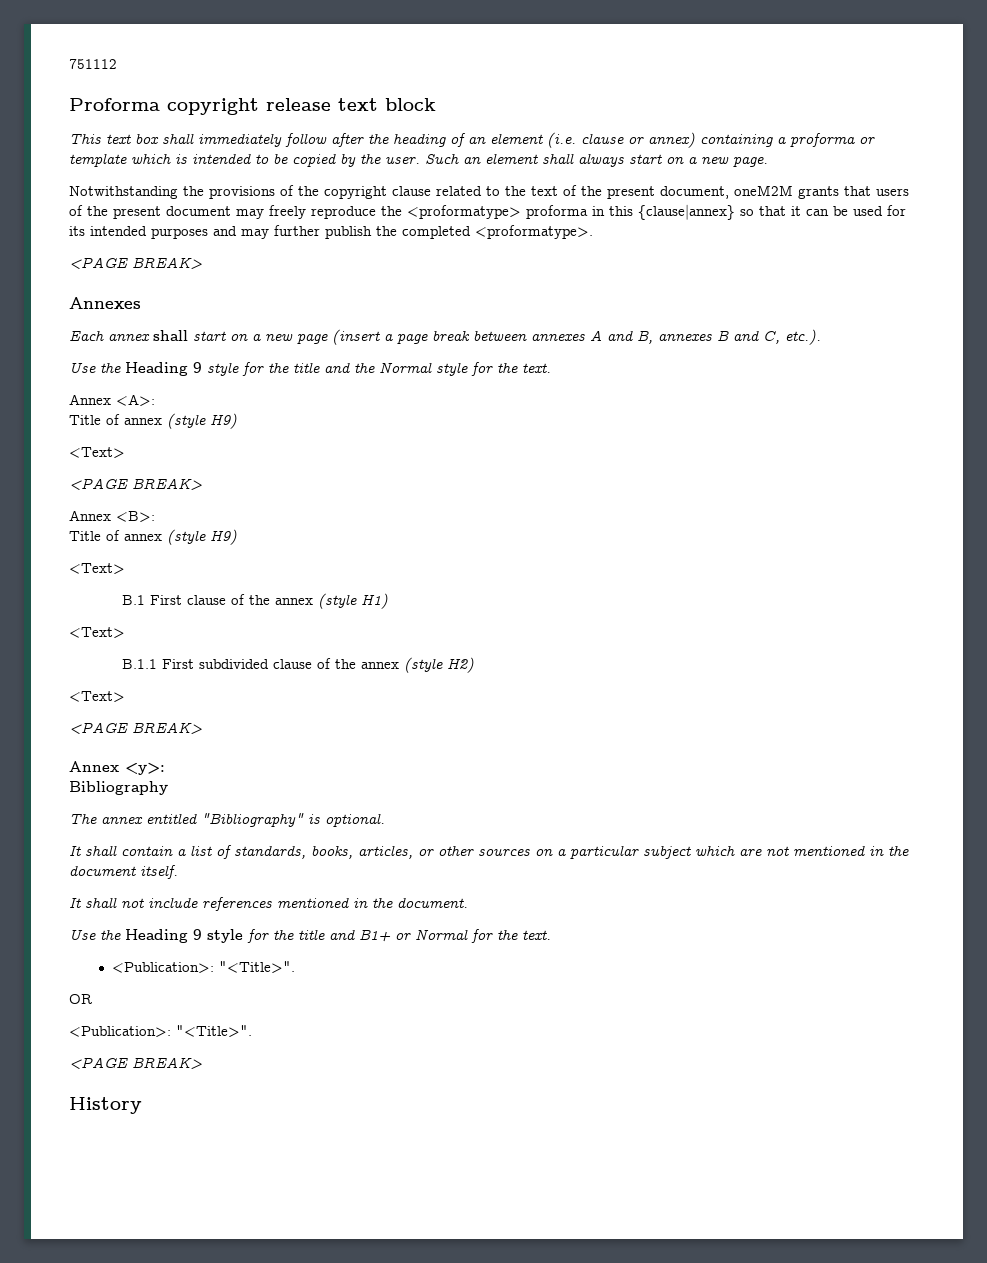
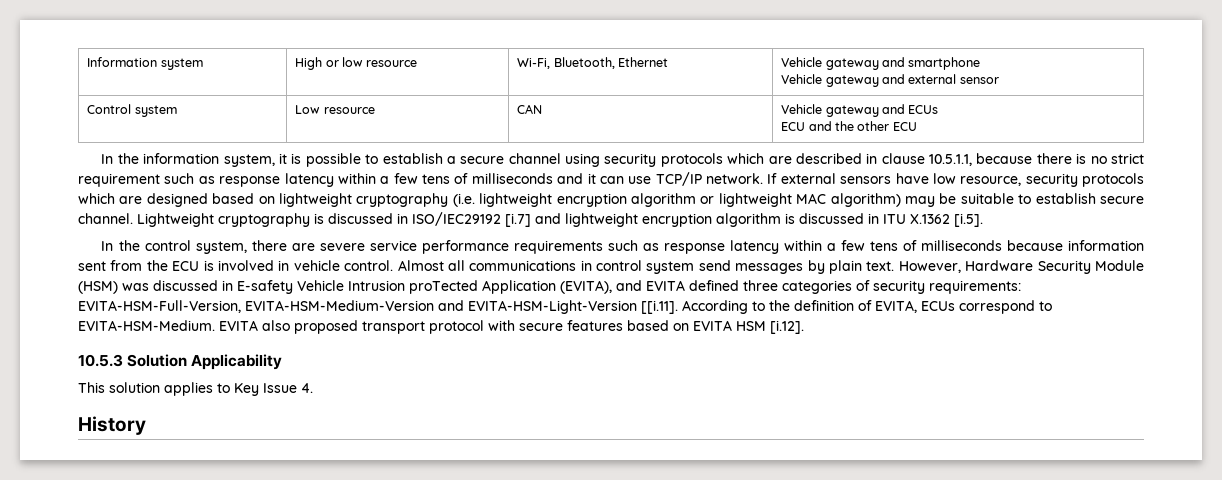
- 751112
- Proforma copyright release text block
- This text box shall immediately follow after the heading of an element (i.e. clause or annex) containing a proforma or template which is intended to be copied by the user. Such an element shall always start on a new page.
- Notwithstanding the provisions of the copyright clause related to the text of the present document, oneM2M grants that users of the present document may freely reproduce the <proformatype> proforma in this {clause|annex} so that it can be used for its intended purposes and may further publish the completed <proformatype>.
- <PAGE BREAK>
- Annexes
- Each annex shall start on a new page (insert a page break between annexes A and B, annexes B and C, etc.).
- Use the Heading 9 style for the title and the Normal style for the text.
- Annex <A>:
- Title of annex (style H9)
- <Text>
- <PAGE BREAK>
- Annex <B>:
- Title of annex (style H9)
- <Text>
- B.1 First clause of the annex (style H1)
- <Text>
- B.1.1 First subdivided clause of the annex (style H2)
- <Text>
- <PAGE BREAK>
- Annex <y>:
- Bibliography
- The annex entitled "Bibliography" is optional.
- It shall contain a list of standards, books, articles, or other sources on a particular subject which are not mentioned in the document itself.
- It shall not include references mentioned in the document.
- Use the Heading 9 style for the title and B1+ or Normal for the text.
- <Publication>: "<Title>".
- OR
- <Publication>: "<Title>".
- <PAGE BREAK>
+ Information system | High or low resource | Wi-Fi, Bluetooth, Ethernet | Vehicle gateway and smartphone
+ Vehicle gateway and external sensor
+ Control system | Low resource | CAN | Vehicle gateway and ECUs
+ ECU and the other ECU
+ In the information system, it is possible to establish a secure channel using security protocols which are described in clause 10.5.1.1, because there is no strict requirement such as response latency within a few tens of milliseconds and it can use TCP/IP network. If external sensors have low resource, security protocols which are designed based on lightweight cryptography (i.e. lightweight encryption algorithm or lightweight MAC algorithm) may be suitable to establish secure channel. Lightweight cryptography is discussed in ISO/IEC29192 [i.7] and lightweight encryption algorithm is discussed in ITU X.1362 [i.5].
+ In the control system, there are severe service performance requirements such as response latency within a few tens of milliseconds because information sent from the ECU is involved in vehicle control. Almost all communications in control system send messages by plain text. However, Hardware Security Module (HSM) was discussed in E-safety Vehicle Intrusion proTected Application (EVITA), and EVITA defined three categories of security requirements: EVITA-HSM-Full-Version, EVITA-HSM-Medium-Version and EVITA-HSM-Light-Version [[i.11]. According to the definition of EVITA, ECUs correspond to EVITA-HSM-Medium. EVITA also proposed transport protocol with secure features based on EVITA HSM [i.12].
+ 10.5.3 Solution Applicability
+ This solution applies to Key Issue 4.

